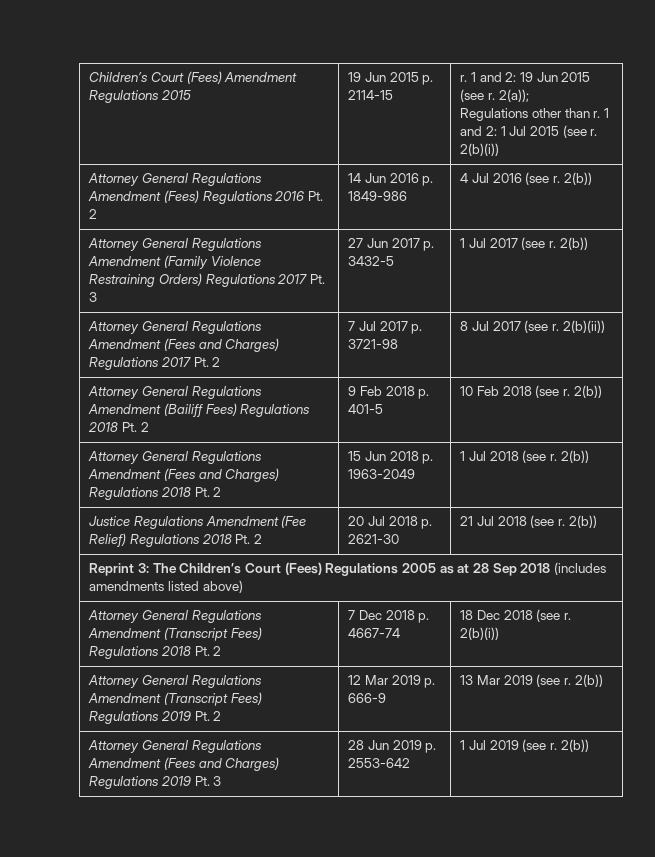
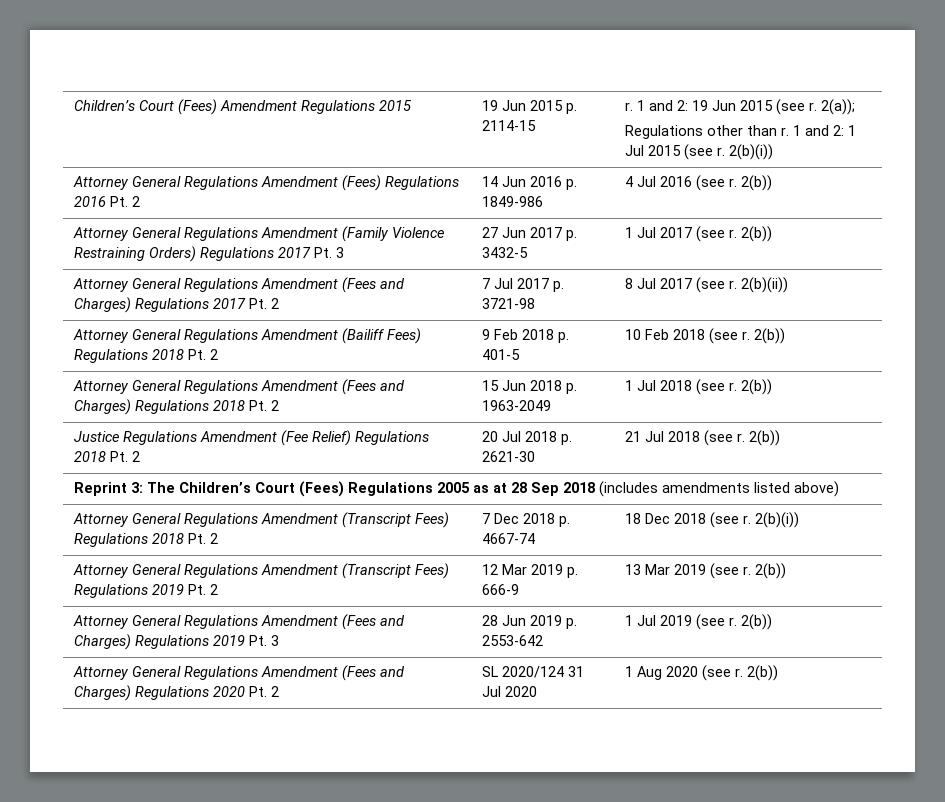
+ Attorney General Regulations Amendment (Fees and Charges) Regulations 2020 Pt. 2 | SL 2020/124 31 Jul 2020 | 1 Aug 2020 (see r. 2(b))

